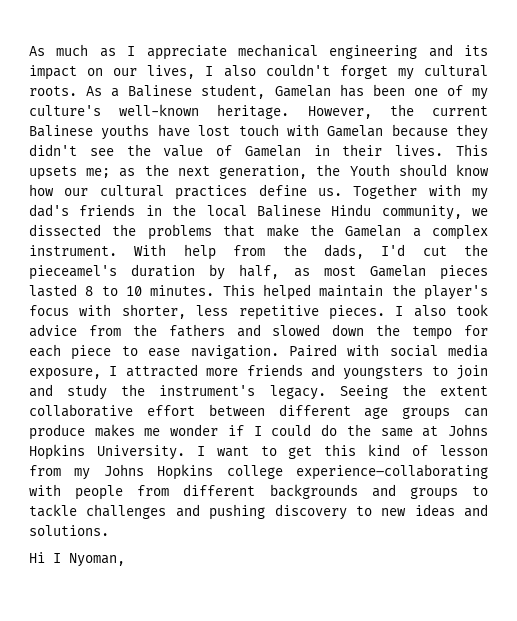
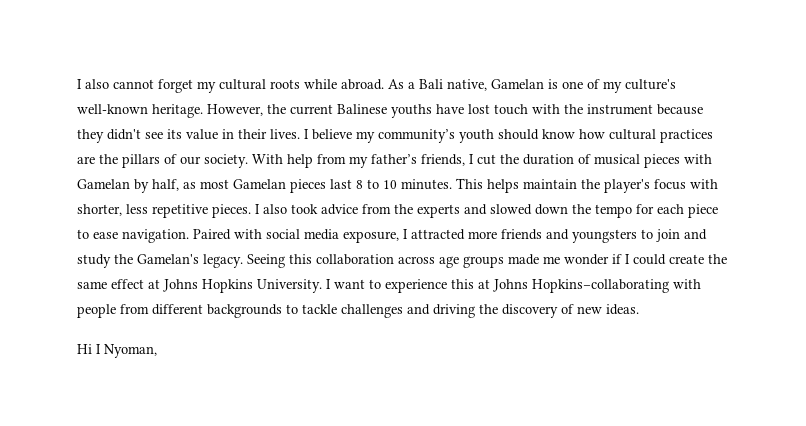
- As much as I appreciate mechanical engineering and its impact on our lives, I also couldn't forget my cultural roots. As a Balinese student, Gamelan has been one of my culture's well-known heritage.
+ I also cannot forget my cultural roots while abroad. As a Bali native, Gamelan is one of my culture's well-known heritage.
- However, the current Balinese youths have lost touch with Gamelan because they didn't see the value of Gamelan in their lives. This upsets me; as the next generation, the Youth should know how our cultural practices define us. Together with my dad's friends in the local Balinese Hindu community, we dissected the problems that make the Gamelan a complex instrument. With help from the dads, I'd cut the pieceamel's duration by half, as most Gamelan pieces lasted 8 to 10 minutes.
+ However, the current Balinese youths have lost touch with the instrument because they didn't see its value in their lives. I believe my community’s youth should know how cultural practices are the pillars of our society. With help from my father’s friends, I cut the duration of musical pieces with Gamelan by half, as most Gamelan pieces last 8 to 10 minutes.
- This helped maintain the player's focus with shorter, less repetitive pieces.
+ This helps maintain the player's focus with shorter, less repetitive pieces.
- I also took advice from the fathers and slowed down the tempo for each piece to ease navigation.
+ I also took advice from the experts and slowed down the tempo for each piece to ease navigation.
- Paired with social media exposure, I attracted more friends and youngsters to join and study the instrument's legacy.
+ Paired with social media exposure, I attracted more friends and youngsters to join and study the Gamelan's legacy.
- Seeing the extent collaborative effort between different age groups can produce makes me wonder if I could do the same at Johns Hopkins University.
+ Seeing this collaboration across age groups made me wonder if I could create the same effect at Johns Hopkins University.
- I want to get this kind of lesson from my Johns Hopkins college experience–collaborating with people from different backgrounds and groups to tackle challenges and pushing discovery to new ideas and solutions.
+ I want to experience this at Johns Hopkins–collaborating with people from different backgrounds to tackle challenges and driving the discovery of new ideas.

